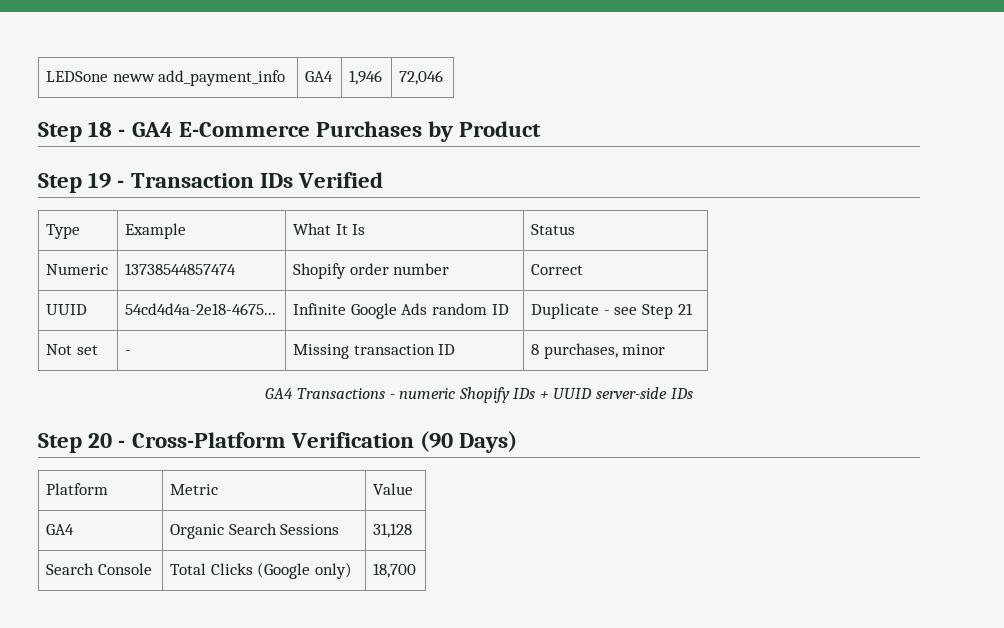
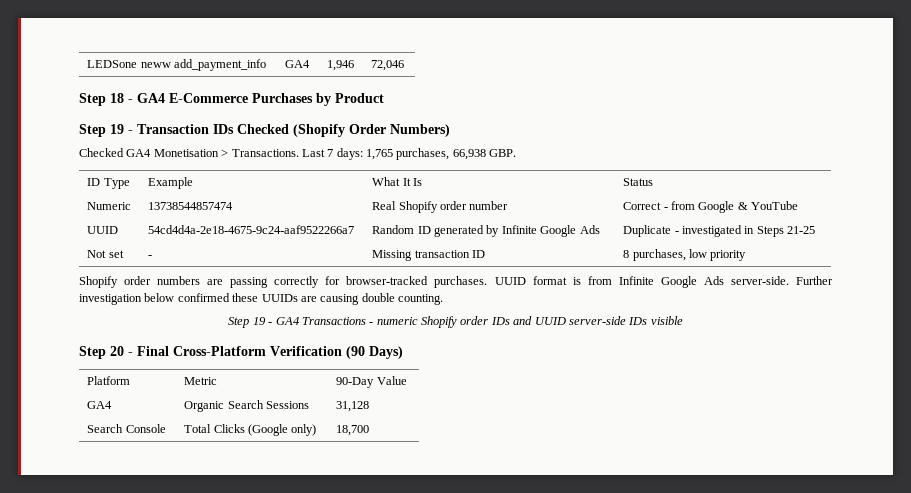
- Step 19 - Transaction IDs Verified
- Type | Example | What It Is | Status
+ Step 19 - Transaction IDs Checked (Shopify Order Numbers)
+ Checked GA4 Monetisation > Transactions. Last 7 days: 1,765 purchases, 66,938 GBP.
+ ID Type | Example | What It Is | Status
- Numeric | 13738544857474 | Shopify order number | Correct
- UUID | 54cd4d4a-2e18-4675... | Infinite Google Ads random ID | Duplicate - see Step 21
+ Numeric | 13738544857474 | Real Shopify order number | Correct - from Google & YouTube
+ UUID | 54cd4d4a-2e18-4675-9c24-aaf9522266a7 | Random ID generated by Infinite Google Ads | Duplicate - investigated in Steps 21-25
- Not set | - | Missing transaction ID | 8 purchases, minor
- GA4 Transactions - numeric Shopify IDs + UUID server-side IDs
+ Not set | - | Missing transaction ID | 8 purchases, low priority
+ Shopify order numbers are passing correctly for browser-tracked purchases. UUID format is from Infinite Google Ads server-side. Further investigation below confirmed these UUIDs are causing double counting.
+ Step 19 - GA4 Transactions - numeric Shopify order IDs and UUID server-side IDs visible
- Step 20 - Cross-Platform Verification (90 Days)
+ Step 20 - Final Cross-Platform Verification (90 Days)
- Platform | Metric | Value
+ Platform | Metric | 90-Day Value

